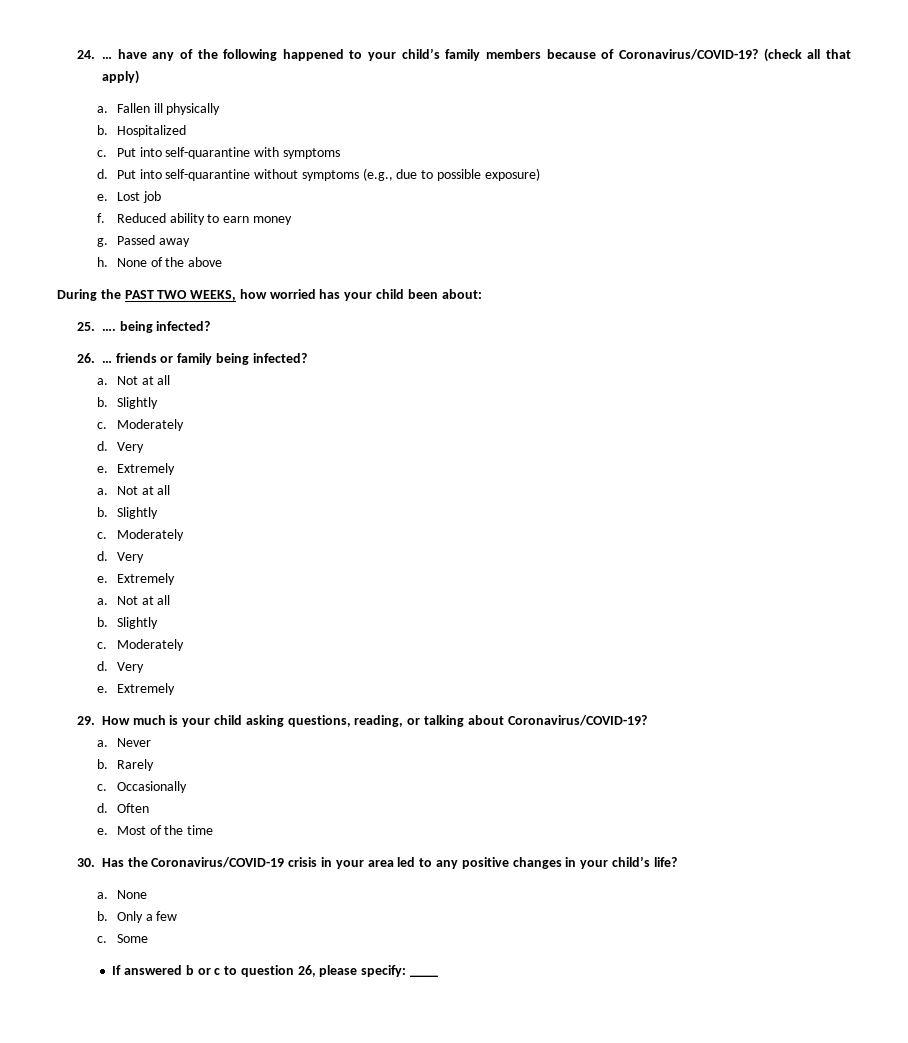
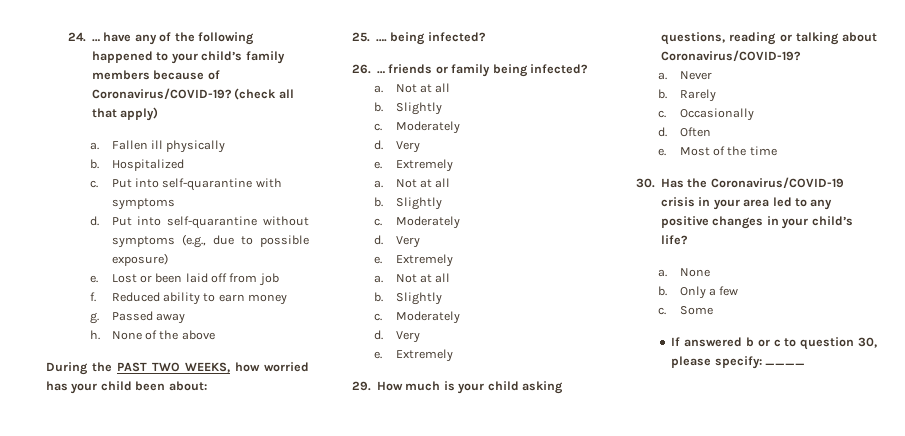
- Lost job
+ Lost or been laid off from job
- 29. How much is your child asking questions, reading, or talking about Coronavirus/COVID-19?
+ 29. How much is your child asking questions, reading or talking about Coronavirus/COVID-19?
- If answered b or c to question 26, please specify: ____
+ If answered b or c to question 30, please specify: ____

